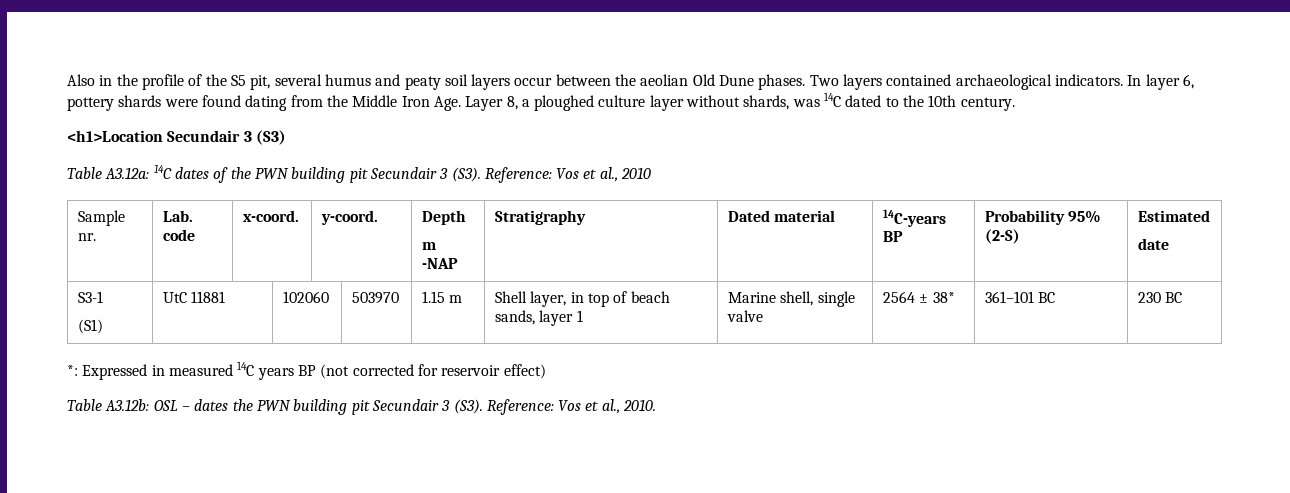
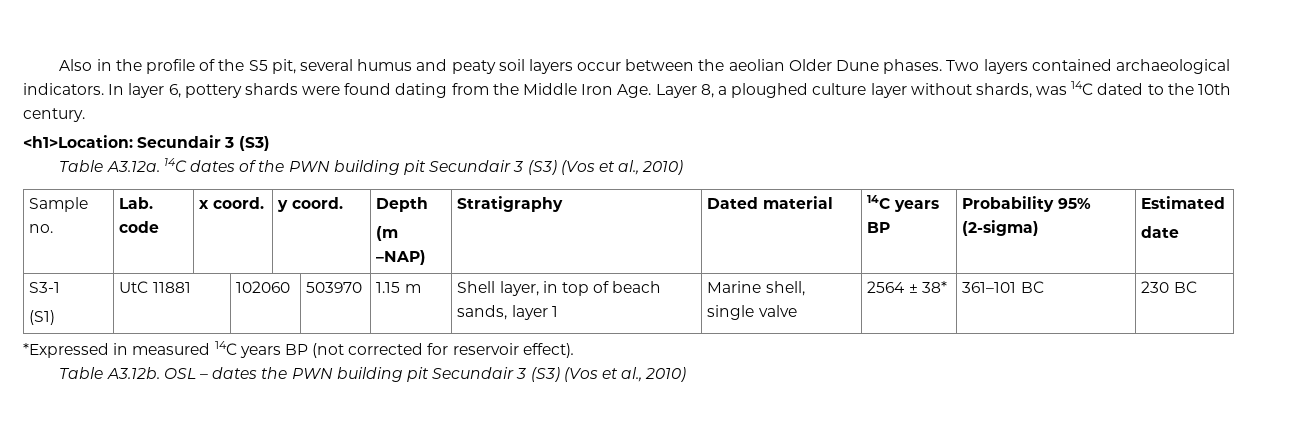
- Also in the profile of the S5 pit, several humus and peaty soil layers occur between the aeolian Old Dune phases.
+ Also in the profile of the S5 pit, several humus and peaty soil layers occur between the aeolian Older Dune phases.
- <h1>Location Secundair 3 (S3)
+ <h1>Location: Secundair 3 (S3)
- Table A3.12a: 14C dates of the PWN building pit Secundair 3 (S3). Reference: Vos et al., 2010
+ Table A3.12a. 14C dates of the PWN building pit Secundair 3 (S3) (Vos et al., 2010)
- Sample nr. | Lab. code | x-coord. | y-coord. | Depth
- m -NAP | Stratigraphy | Dated material | 14C-years BP | Probability 95% (2-S) | Estimated
+ Sample no. | Lab. code | x coord. | y coord. | Depth
+ (m –NAP) | Stratigraphy | Dated material | 14C years BP | Probability 95% (2-sigma) | Estimated
- *: Expressed in measured 14C years BP (not corrected for reservoir effect)
- Table A3.12b: OSL – dates the PWN building pit Secundair 3 (S3). Reference: Vos et al., 2010.
+ *Expressed in measured 14C years BP (not corrected for reservoir effect).
+ Table A3.12b. OSL – dates the PWN building pit Secundair 3 (S3) (Vos et al., 2010)

